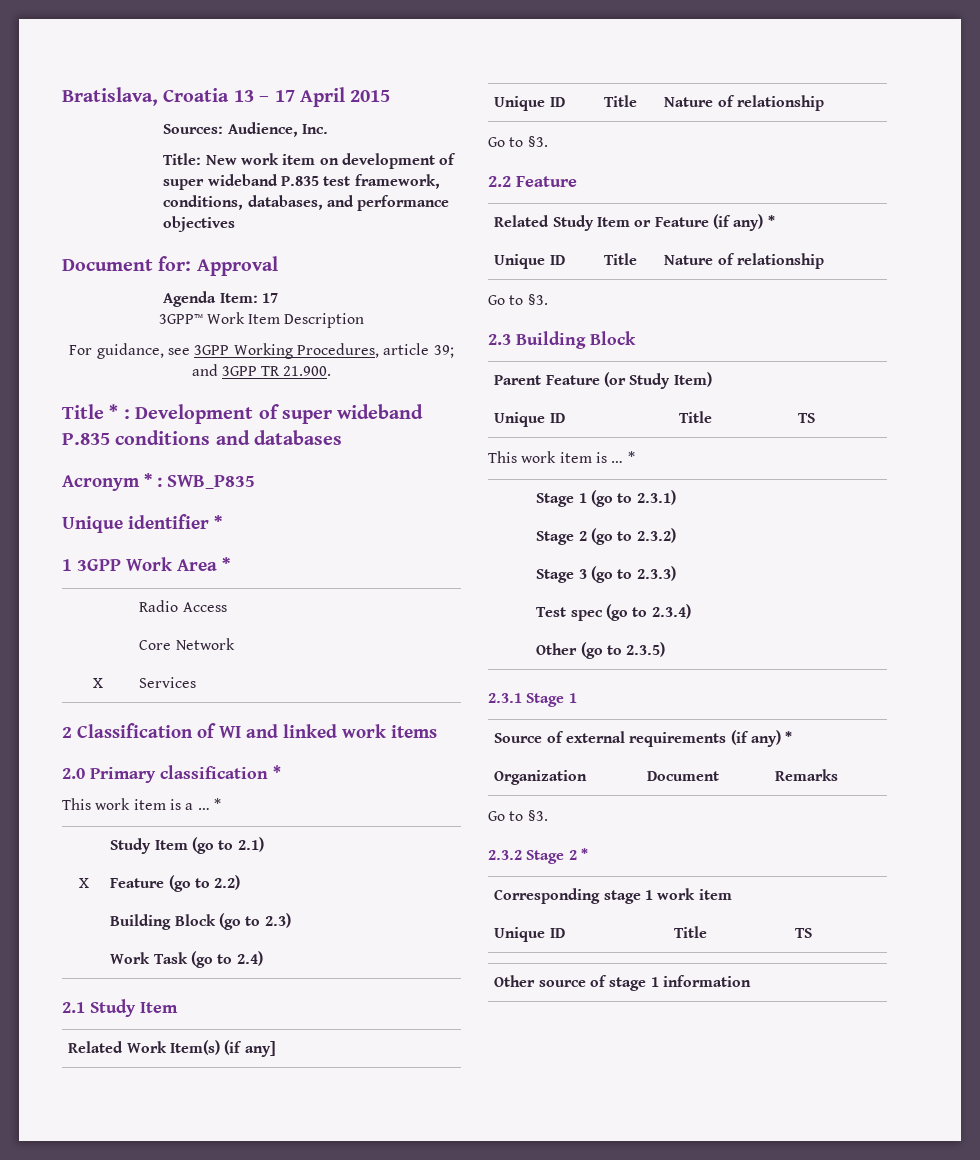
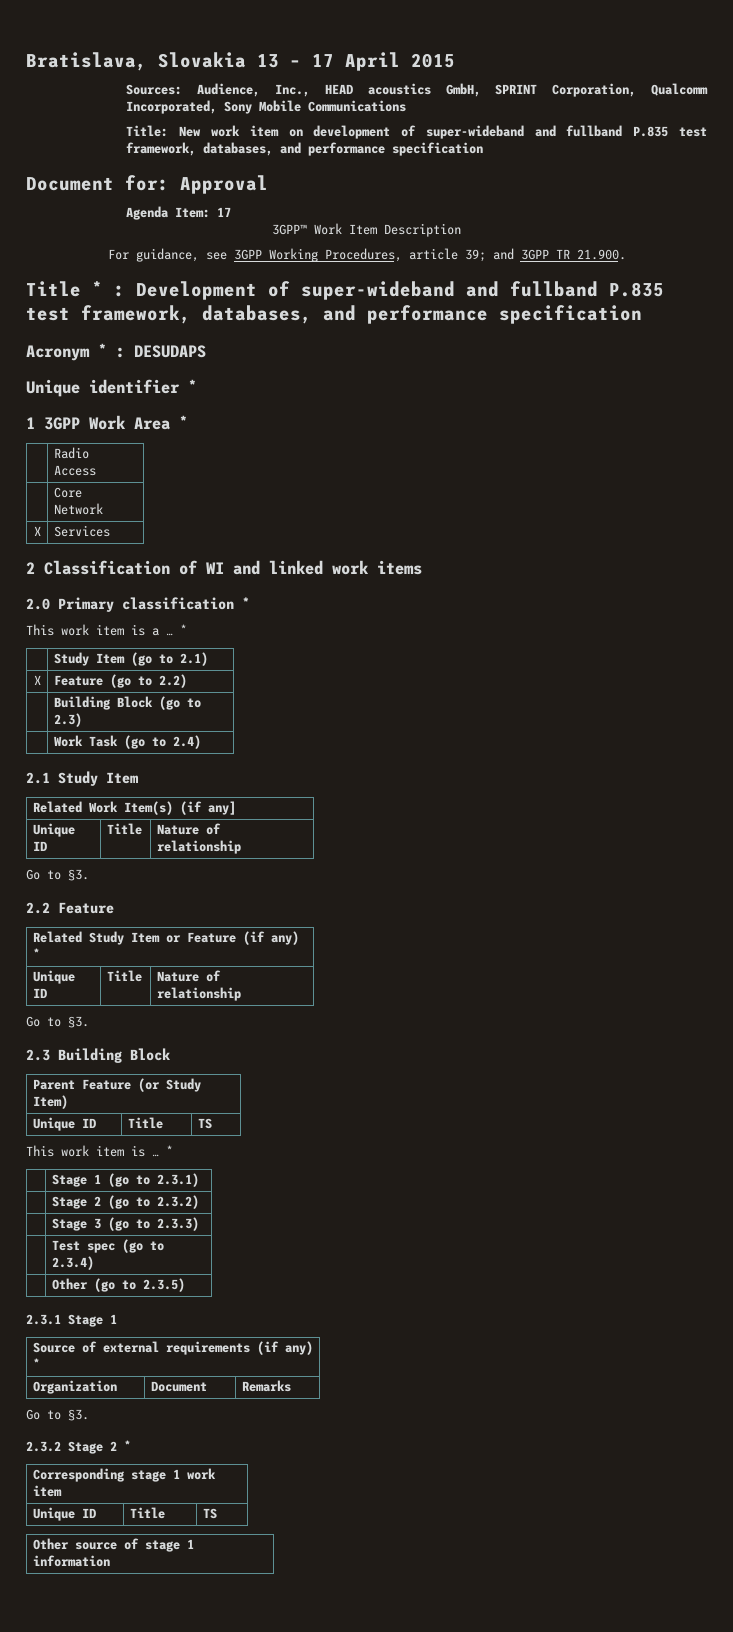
- Bratislava, Croatia 13 – 17 April 2015
+ Bratislava, Slovakia 13 – 17 April 2015
- Sources: Audience, Inc.
+ Sources: Audience, Inc., HEAD acoustics GmbH, SPRINT Corporation, Qualcomm Incorporated, Sony Mobile Communications
- Title: New work item on development of super wideband P.835 test framework, conditions, databases, and performance objectives
+ Title: New work item on development of super-wideband and fullband P.835 test framework, databases, and performance specification
- Title * : Development of super wideband P.835 conditions and databases
+ Title * : Development of super-wideband and fullband P.835 test framework, databases, and performance specification
- Acronym * : SWB_P835
+ Acronym * : DESUDAPS

